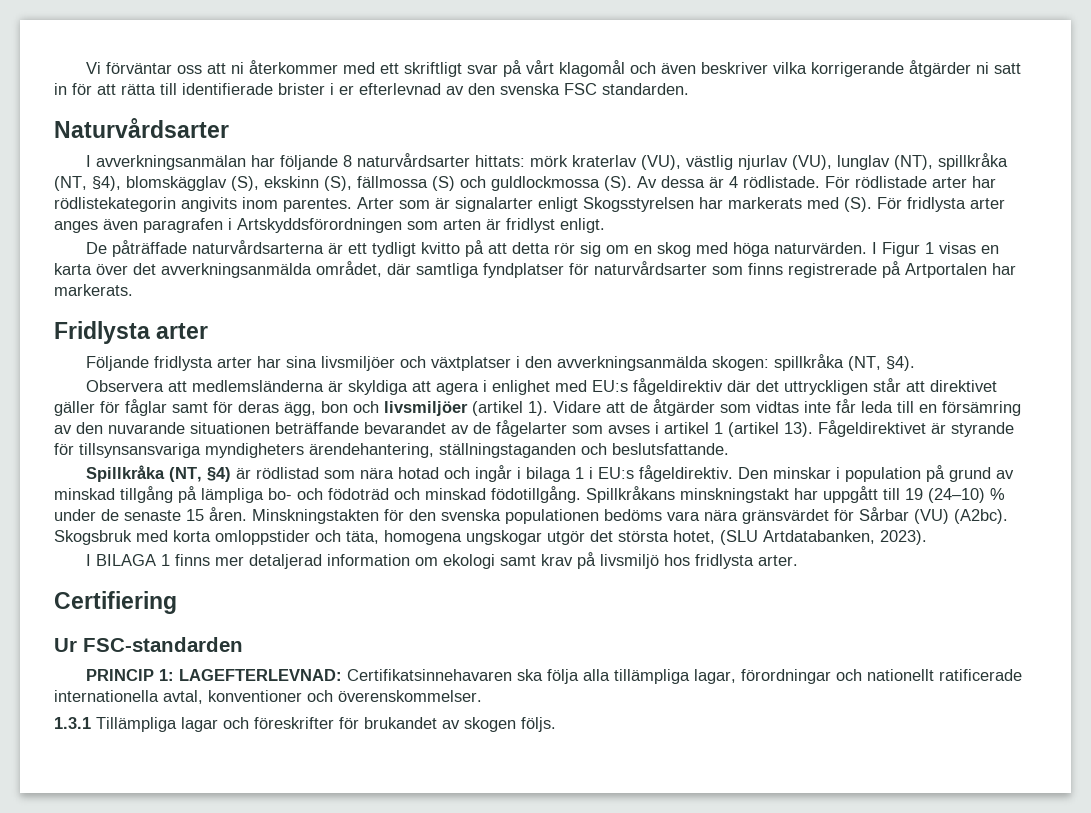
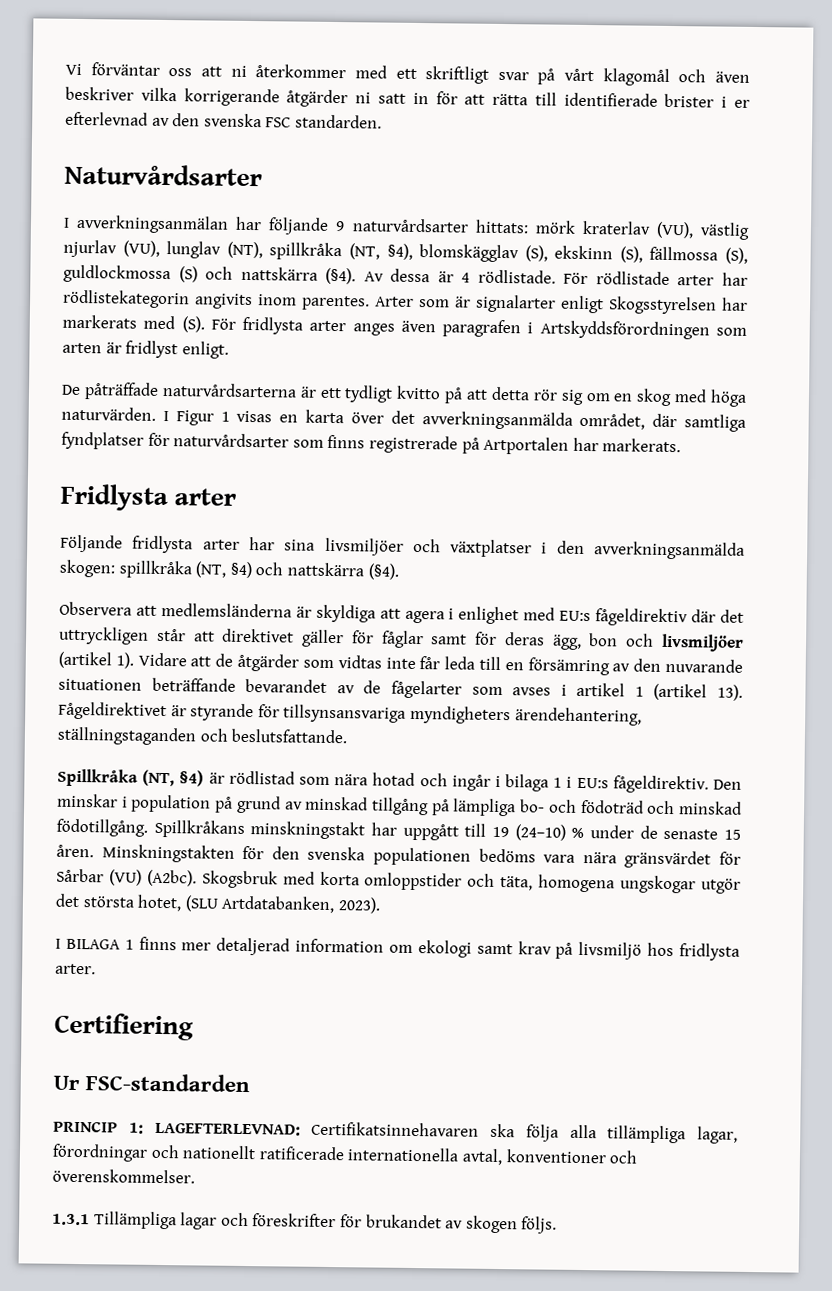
- I avverkningsanmälan har följande 8 naturvårdsarter hittats: mörk kraterlav (VU), västlig njurlav (VU), lunglav (NT), spillkråka (NT, §4), blomskägglav (S), ekskinn (S), fällmossa (S) och guldlockmossa (S). Av dessa är 4 rödlistade.
+ I avverkningsanmälan har följande 9 naturvårdsarter hittats: mörk kraterlav (VU), västlig njurlav (VU), lunglav (NT), spillkråka (NT, §4), blomskägglav (S), ekskinn (S), fällmossa (S), guldlockmossa (S) och nattskärra (§4). Av dessa är 4 rödlistade.
- Följande fridlysta arter har sina livsmiljöer och växtplatser i den avverkningsanmälda skogen: spillkråka (NT, §4).
+ Följande fridlysta arter har sina livsmiljöer och växtplatser i den avverkningsanmälda skogen: spillkråka (NT, §4) och nattskärra (§4).

